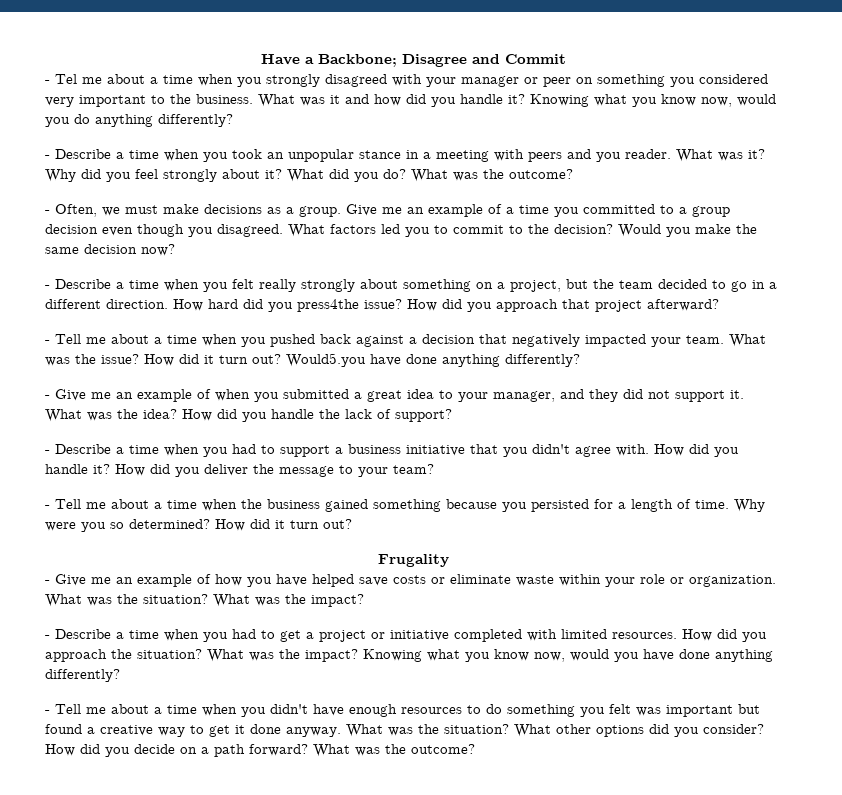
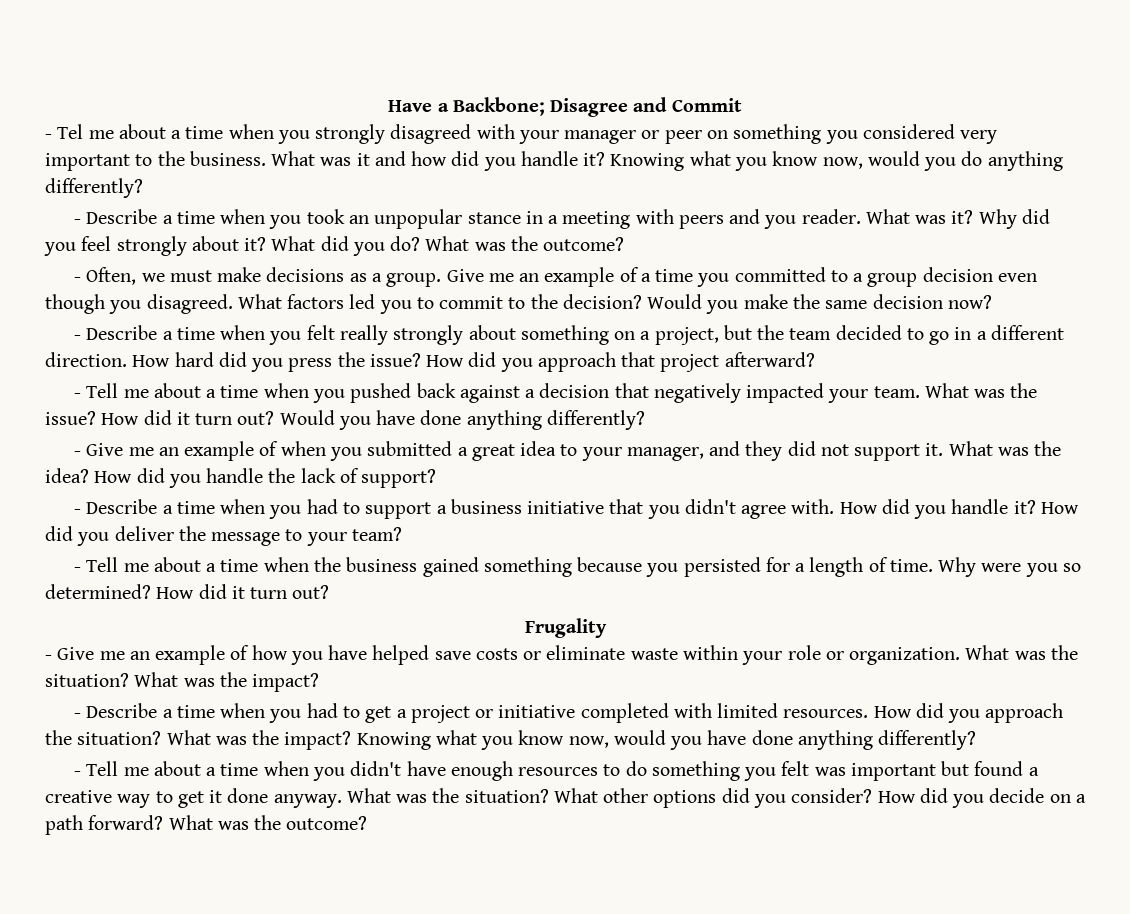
- How hard did you press4the issue?
+ How hard did you press the issue?
- Would5.you have done anything differently?
+ Would you have done anything differently?

